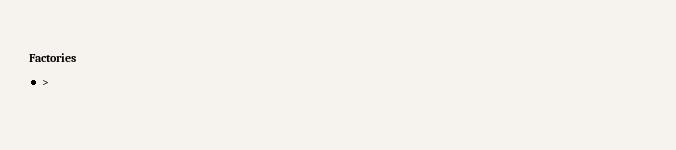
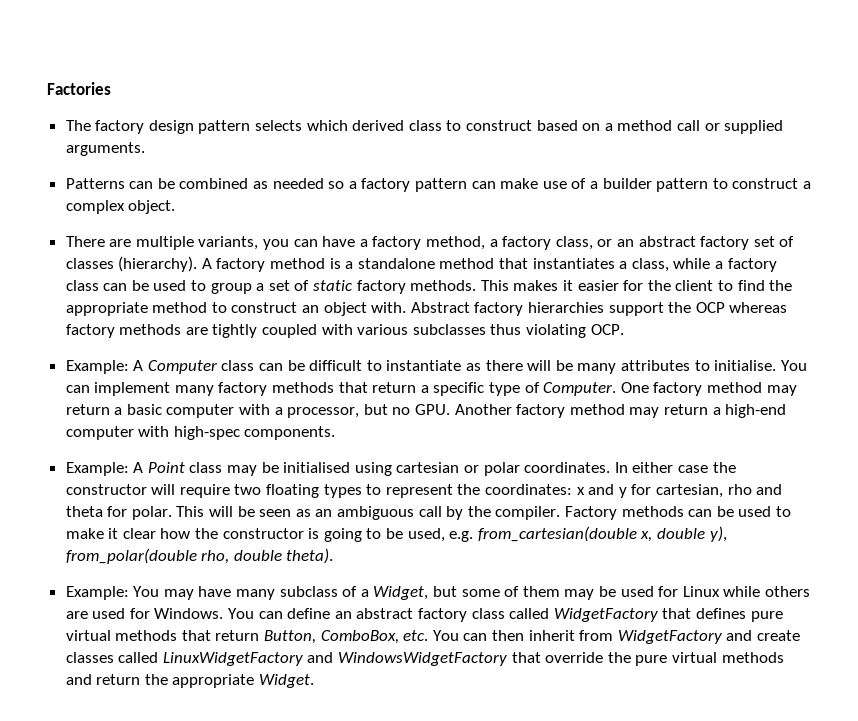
- >
+ The factory design pattern selects which derived class to construct based on a method call or supplied arguments.
+ Patterns can be combined as needed so a factory pattern can make use of a builder pattern to construct a complex object.
+ There are multiple variants, you can have a factory method, a factory class, or an abstract factory set of classes (hierarchy). A factory method is a standalone method that instantiates a class, while a factory class can be used to group a set of static factory methods. This makes it easier for the client to find the appropriate method to construct an object with. Abstract factory hierarchies support the OCP whereas factory methods are tightly coupled with various subclasses thus violating OCP.
+ Example: A Computer class can be difficult to instantiate as there will be many attributes to initialise. You can implement many factory methods that return a specific type of Computer. One factory method may return a basic computer with a processor, but no GPU. Another factory method may return a high-end computer with high-spec components.
+ Example: A Point class may be initialised using cartesian or polar coordinates. In either case the constructor will require two floating types to represent the coordinates: x and y for cartesian, rho and theta for polar. This will be seen as an ambiguous call by the compiler. Factory methods can be used to make it clear how the constructor is going to be used, e.g. from_cartesian(double x, double y), from_polar(double rho, double theta).
+ Example: You may have many subclass of a Widget, but some of them may be used for Linux while others are used for Windows. You can define an abstract factory class called WidgetFactory that defines pure virtual methods that return Button, ComboBox, etc. You can then inherit from WidgetFactory and create classes called LinuxWidgetFactory and WindowsWidgetFactory that override the pure virtual methods and return the appropriate Widget.

